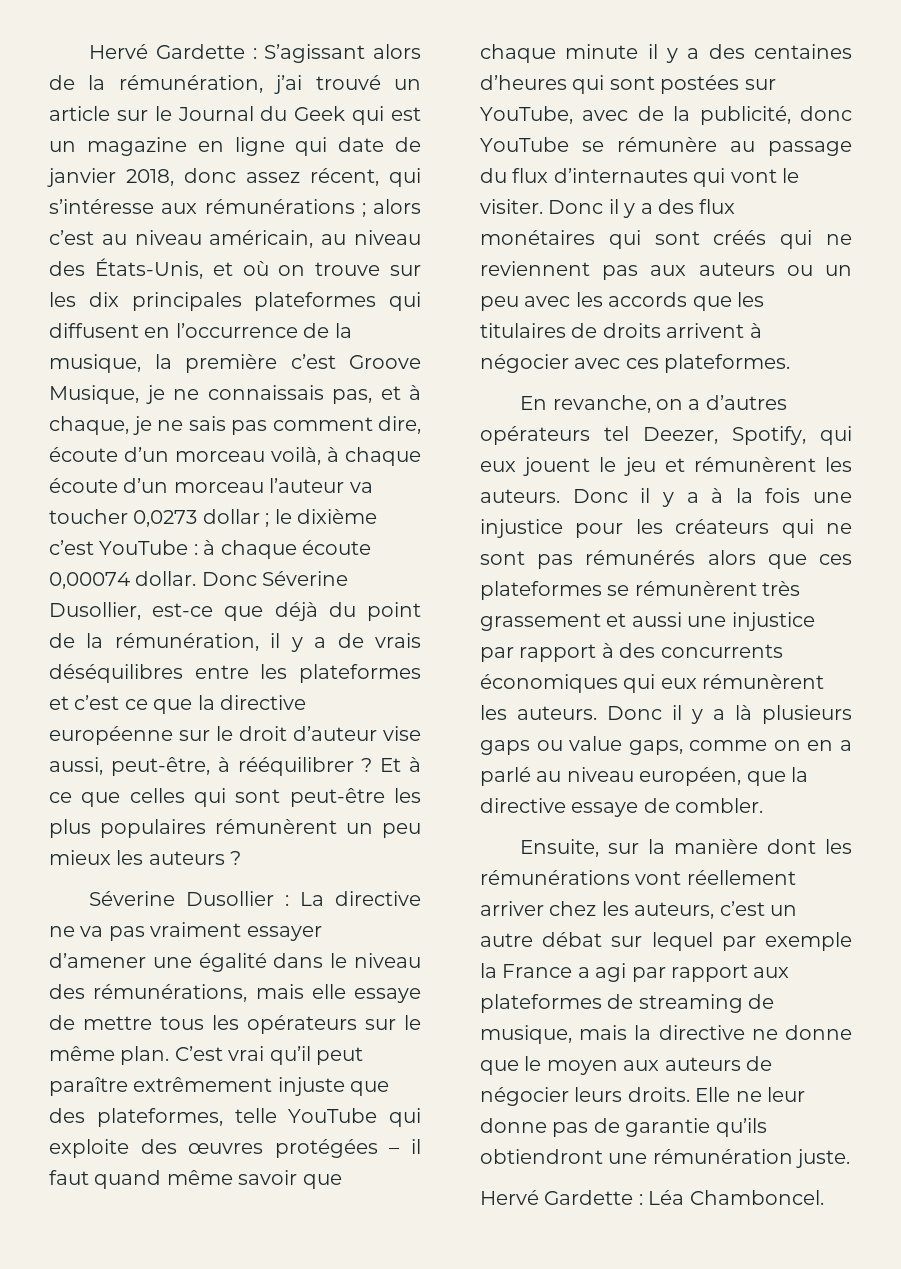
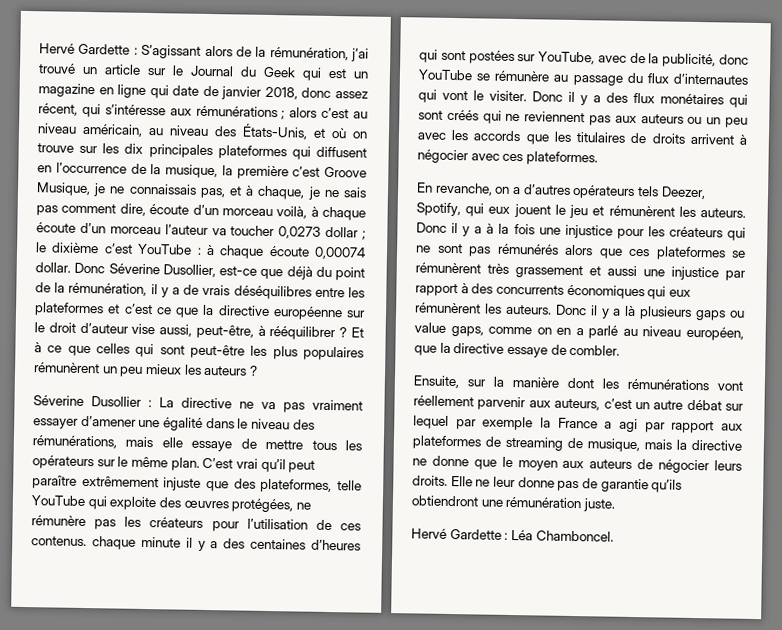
- C’est vrai qu’il peut paraître extrêmement injuste que des plateformes, telle YouTube qui exploite des œuvres protégées – il faut quand même savoir que chaque minute il y a des centaines d’heures qui sont postées sur YouTube, avec de la publicité, donc YouTube se rémunère au passage du flux d’internautes qui vont le visiter.
+ C’est vrai qu’il peut paraître extrêmement injuste que des plateformes, telle YouTube qui exploite des œuvres protégées, ne rémunère pas les créateurs pour l’utilisation de ces contenus. chaque minute il y a des centaines d’heures qui sont postées sur YouTube, avec de la publicité, donc YouTube se rémunère au passage du flux d’internautes qui vont le visiter.
- En revanche, on a d’autres opérateurs tel Deezer, Spotify, qui eux jouent le jeu et rémunèrent les auteurs.
+ En revanche, on a d’autres opérateurs tels Deezer, Spotify, qui eux jouent le jeu et rémunèrent les auteurs.
- Ensuite, sur la manière dont les rémunérations vont réellement arriver chez les auteurs, c’est un autre débat sur lequel par exemple la France a agi par rapport aux plateformes de streaming de musique, mais la directive ne donne que le moyen aux auteurs de négocier leurs droits.
+ Ensuite, sur la manière dont les rémunérations vont réellement parvenir aux auteurs, c’est un autre débat sur lequel par exemple la France a agi par rapport aux plateformes de streaming de musique, mais la directive ne donne que le moyen aux auteurs de négocier leurs droits.

